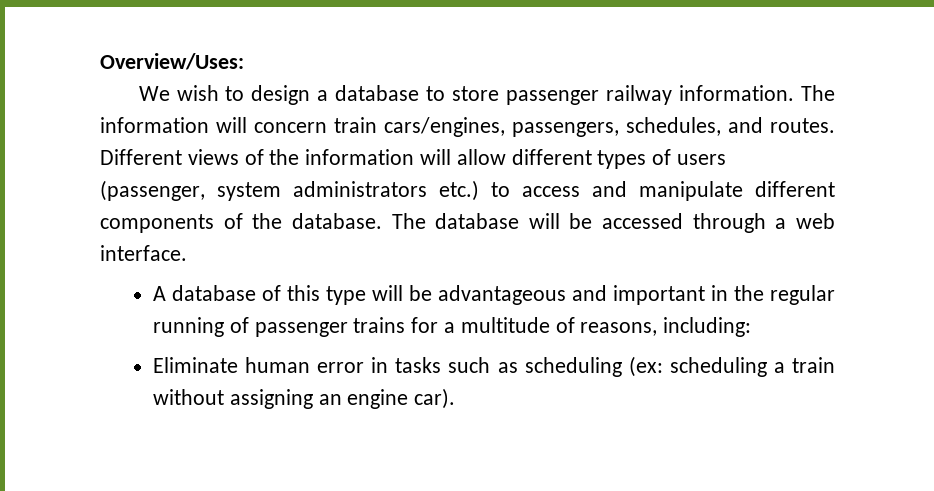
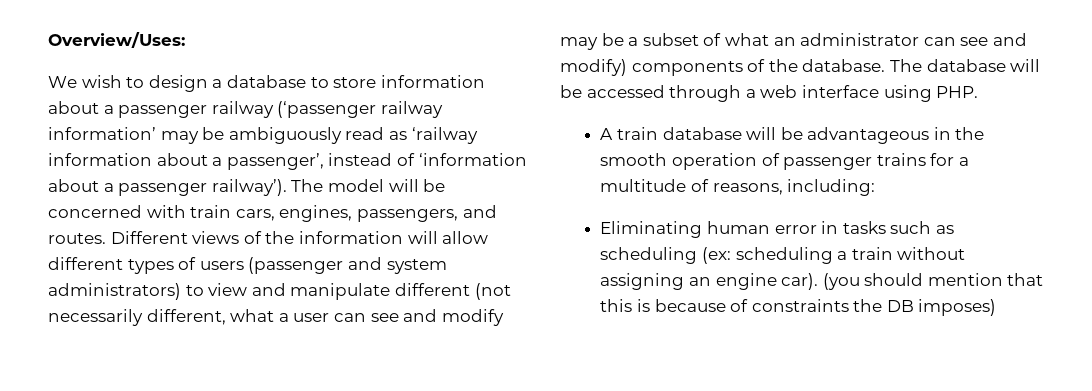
- We wish to design a database to store passenger railway information. The information will concern train cars/engines, passengers, schedules, and routes.
+ We wish to design a database to store information about a passenger railway (‘passenger railway information’ may be ambiguously read as ‘railway information about a passenger’, instead of ‘information about a passenger railway’). The model will be concerned with train cars, engines, passengers, and routes.
- Different views of the information will allow different types of users (passenger, system administrators etc.) to access and manipulate different components of the database.
+ Different views of the information will allow different types of users (passenger and system administrators) to view and manipulate different (not necessarily different, what a user can see and modify may be a subset of what an administrator can see and modify) components of the database.
- The database will be accessed through a web interface.
- A database of this type will be advantageous and important in the regular running of passenger trains for a multitude of reasons, including:
+ The database will be accessed through a web interface using PHP.
+ A train database will be advantageous in the smooth operation of passenger trains for a multitude of reasons, including:
- Eliminate human error in tasks such as scheduling (ex: scheduling a train without assigning an engine car).
+ Eliminating human error in tasks such as scheduling (ex: scheduling a train without assigning an engine car).
+ (you should mention that this is because of constraints the DB imposes)

